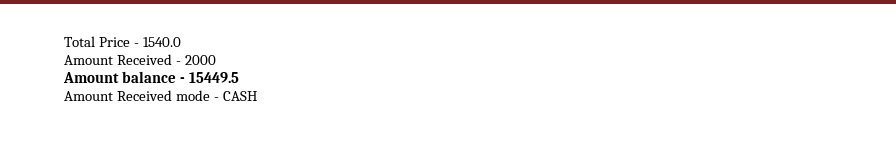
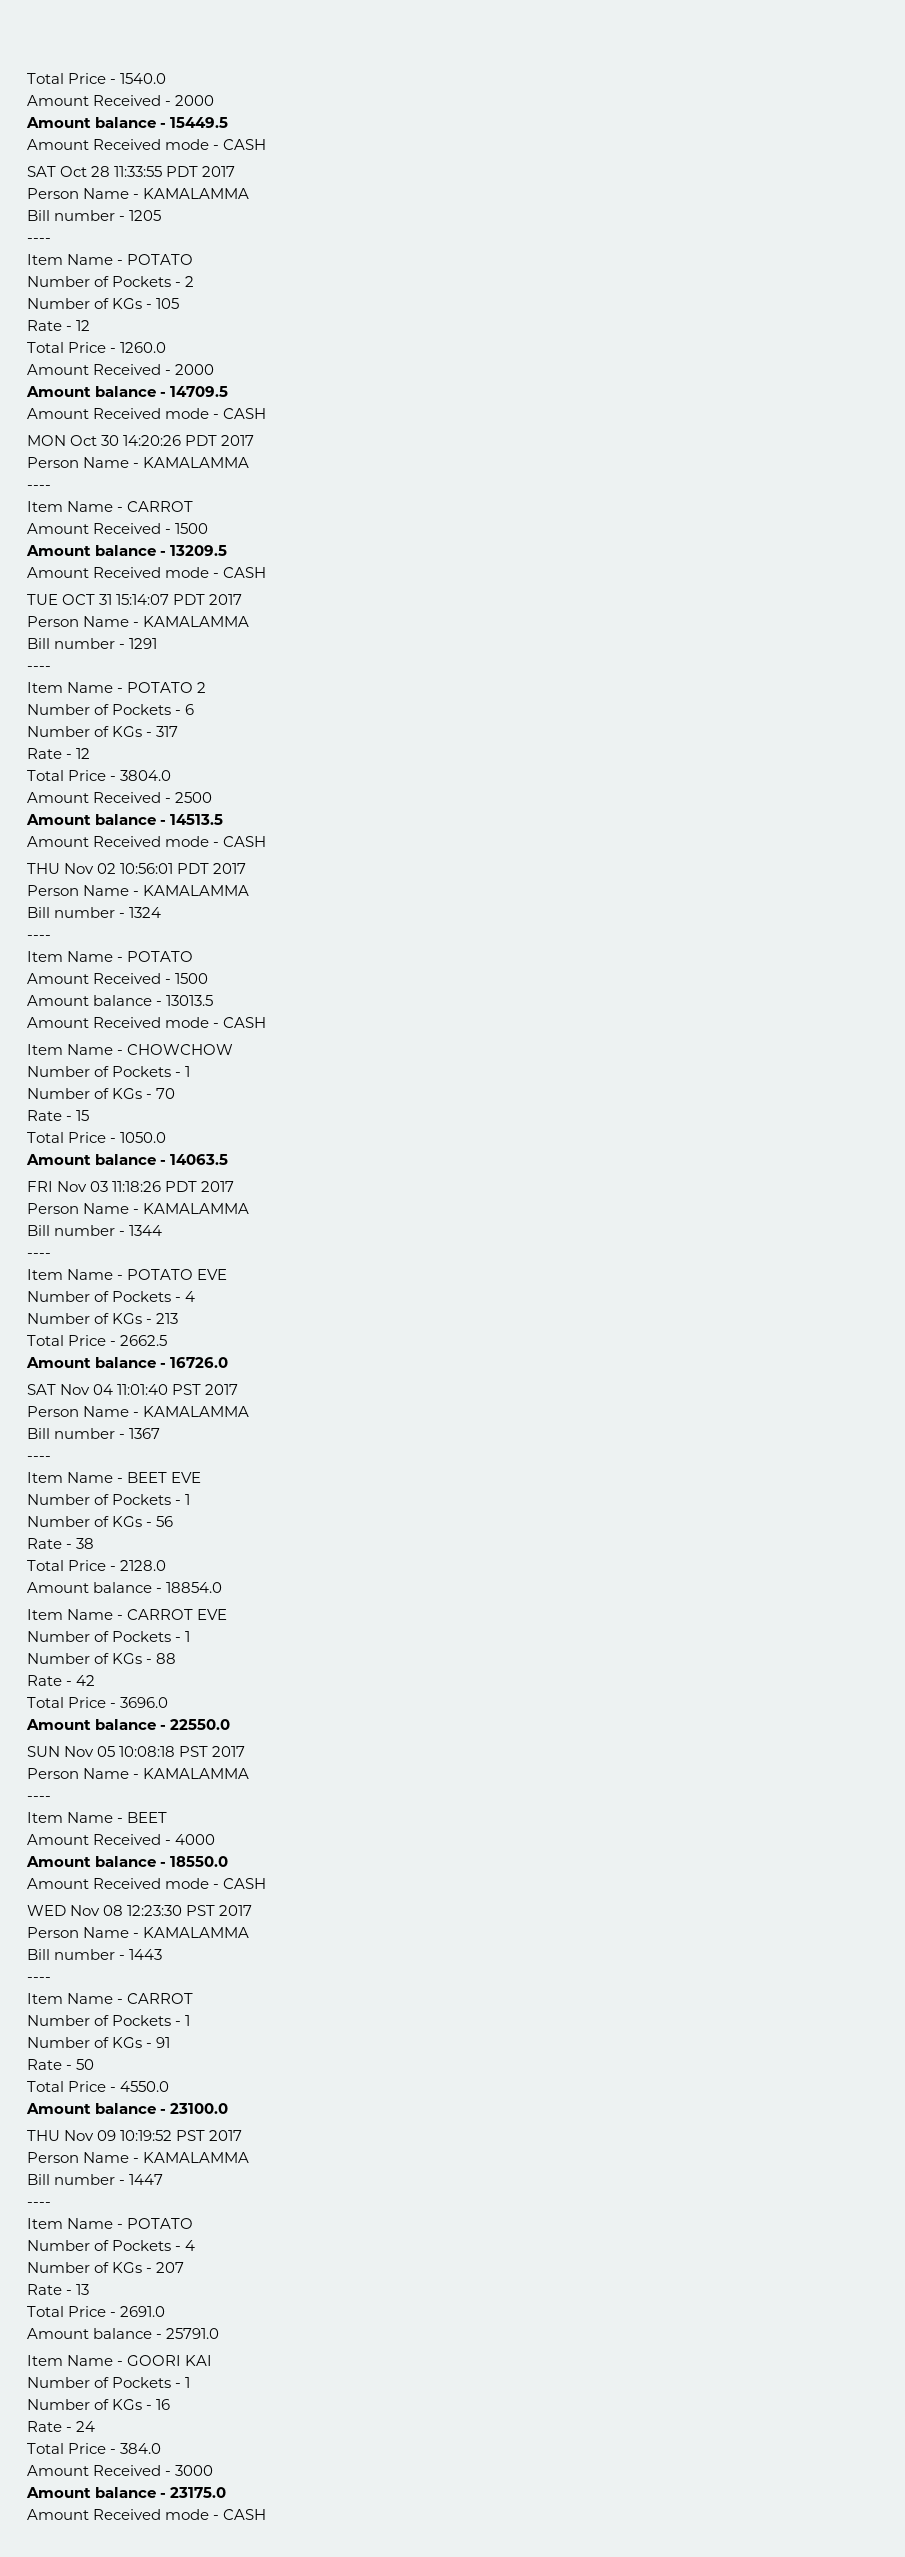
+ SAT Oct 28 11:33:55 PDT 2017
+ Person Name - KAMALAMMA
+ Bill number - 1205
+ ----
+ Item Name - POTATO
+ Number of Pockets - 2
+ Number of KGs - 105
+ Rate - 12
+ Total Price - 1260.0
+ Amount Received - 2000
+ Amount balance - 14709.5
+ Amount Received mode - CASH
+ MON Oct 30 14:20:26 PDT 2017
+ Person Name - KAMALAMMA
+ ----
+ Item Name - CARROT
+ Amount Received - 1500
+ Amount balance - 13209.5
+ Amount Received mode - CASH
+ TUE OCT 31 15:14:07 PDT 2017
+ Person Name - KAMALAMMA
+ Bill number - 1291
+ ----
+ Item Name - POTATO 2
+ Number of Pockets - 6
+ Number of KGs - 317
+ Rate - 12
+ Total Price - 3804.0
+ Amount Received - 2500
+ Amount balance - 14513.5
+ Amount Received mode - CASH
+ THU Nov 02 10:56:01 PDT 2017
+ Person Name - KAMALAMMA
+ Bill number - 1324
+ ----
+ Item Name - POTATO
+ Amount Received - 1500
+ Amount balance - 13013.5
+ Amount Received mode - CASH
+ Item Name - CHOWCHOW
+ Number of Pockets - 1
+ Number of KGs - 70
+ Rate - 15
+ Total Price - 1050.0
+ Amount balance - 14063.5
+ FRI Nov 03 11:18:26 PDT 2017
+ Person Name - KAMALAMMA
+ Bill number - 1344
+ ----
+ Item Name - POTATO EVE
+ Number of Pockets - 4
+ Number of KGs - 213
+ Total Price - 2662.5
+ Amount balance - 16726.0
+ SAT Nov 04 11:01:40 PST 2017
+ Person Name - KAMALAMMA
+ Bill number - 1367
+ ----
+ Item Name - BEET EVE
+ Number of Pockets - 1
+ Number of KGs - 56
+ Rate - 38
+ Total Price - 2128.0
+ Amount balance - 18854.0
+ Item Name - CARROT EVE
+ Number of Pockets - 1
+ Number of KGs - 88
+ Rate - 42
+ Total Price - 3696.0
+ Amount balance - 22550.0
+ SUN Nov 05 10:08:18 PST 2017
+ Person Name - KAMALAMMA
+ ----
+ Item Name - BEET
+ Amount Received - 4000
+ Amount balance - 18550.0
+ Amount Received mode - CASH
+ WED Nov 08 12:23:30 PST 2017
+ Person Name - KAMALAMMA
+ Bill number - 1443
+ ----
+ Item Name - CARROT
+ Number of Pockets - 1
+ Number of KGs - 91
+ Rate - 50
+ Total Price - 4550.0
+ Amount balance - 23100.0
+ THU Nov 09 10:19:52 PST 2017
+ Person Name - KAMALAMMA
+ Bill number - 1447
+ ----
+ Item Name - POTATO
+ Number of Pockets - 4
+ Number of KGs - 207
+ Rate - 13
+ Total Price - 2691.0
+ Amount balance - 25791.0
+ Item Name - GOORI KAI
+ Number of Pockets - 1
+ Number of KGs - 16
+ Rate - 24
+ Total Price - 384.0
+ Amount Received - 3000
+ Amount balance - 23175.0
+ Amount Received mode - CASH

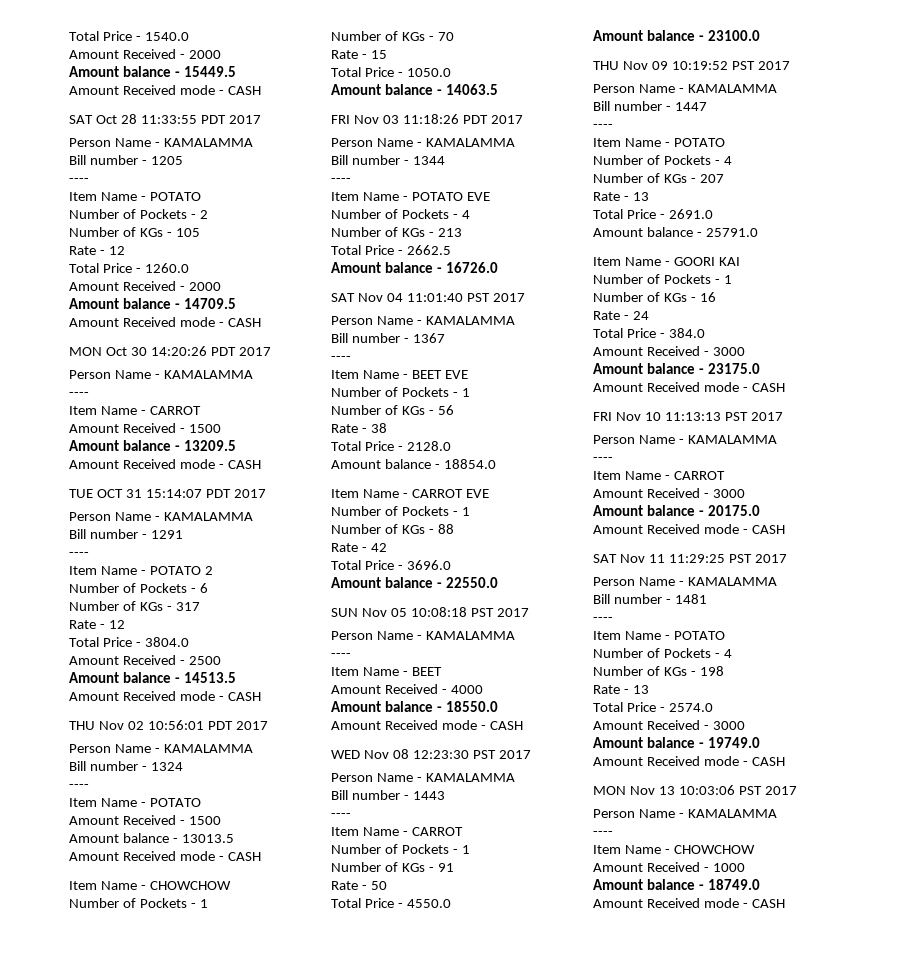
+ FRI Nov 10 11:13:13 PST 2017
+ Person Name - KAMALAMMA
+ ----
+ Item Name - CARROT
+ Amount Received - 3000
+ Amount balance - 20175.0
+ Amount Received mode - CASH
+ SAT Nov 11 11:29:25 PST 2017
+ Person Name - KAMALAMMA
+ Bill number - 1481
+ ----
+ Item Name - POTATO
+ Number of Pockets - 4
+ Number of KGs - 198
+ Rate - 13
+ Total Price - 2574.0
+ Amount Received - 3000
+ Amount balance - 19749.0
+ Amount Received mode - CASH
+ MON Nov 13 10:03:06 PST 2017
+ Person Name - KAMALAMMA
+ ----
+ Item Name - CHOWCHOW
+ Amount Received - 1000
+ Amount balance - 18749.0
+ Amount Received mode - CASH

